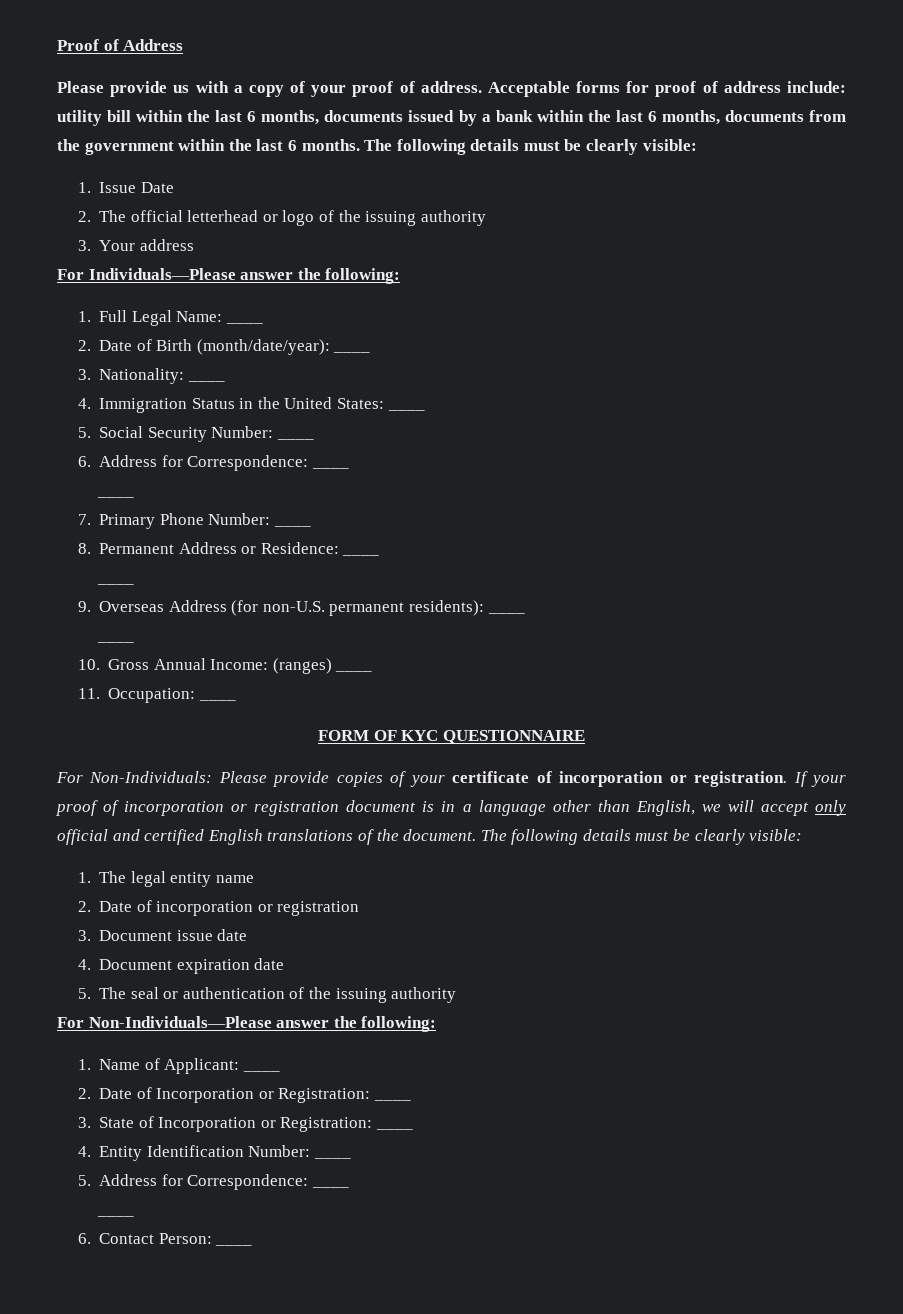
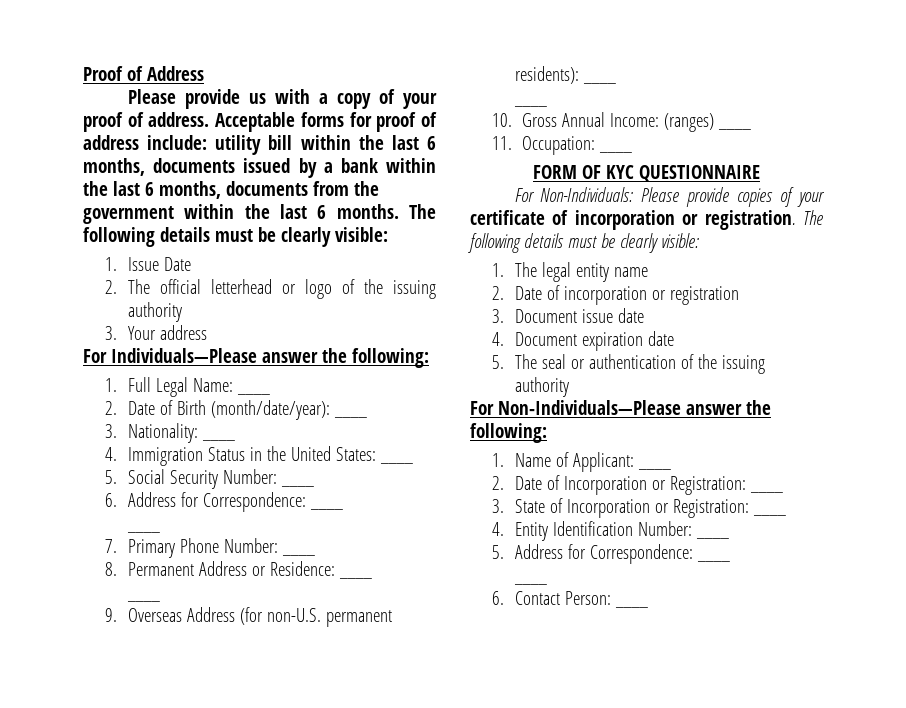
- If your proof of incorporation or registration document is in a language other than English, we will accept only official and certified English translations of the document.

